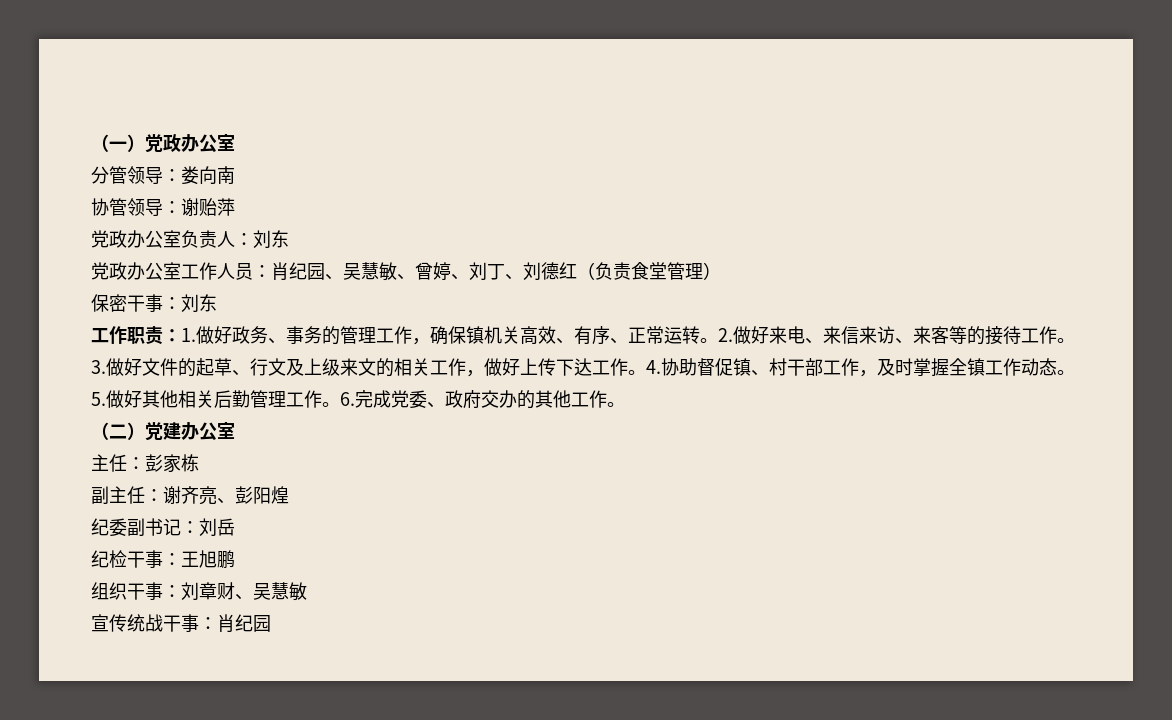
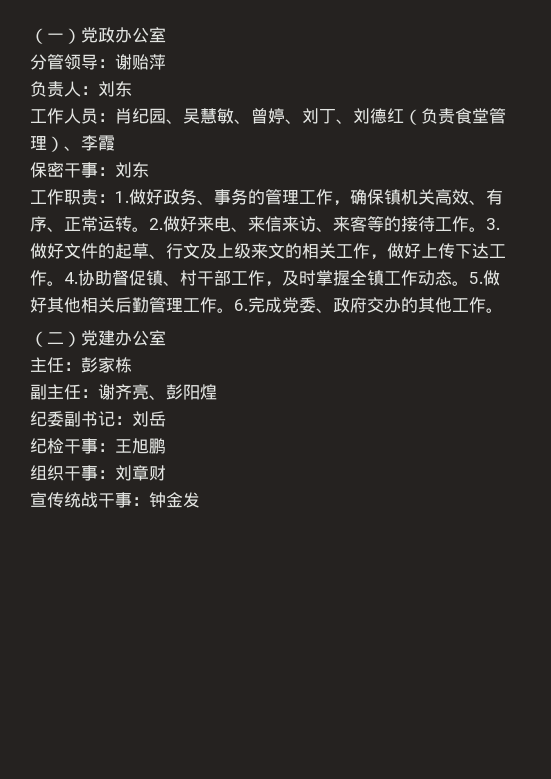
- 分管领导：娄向南
- 协管领导：谢贻萍
+ 分管领导：谢贻萍
- 党政办公室负责人：刘东
+ 负责人：刘东
- 党政办公室工作人员：肖纪园、吴慧敏、曾婷、刘丁、刘德红（负责食堂管理）
+ 工作人员：肖纪园、吴慧敏、曾婷、刘丁、刘德红（负责食堂管理）、李霞
- 组织干事：刘章财、吴慧敏
+ 组织干事：刘章财
- 宣传统战干事：肖纪园
+ 宣传统战干事：钟金发

